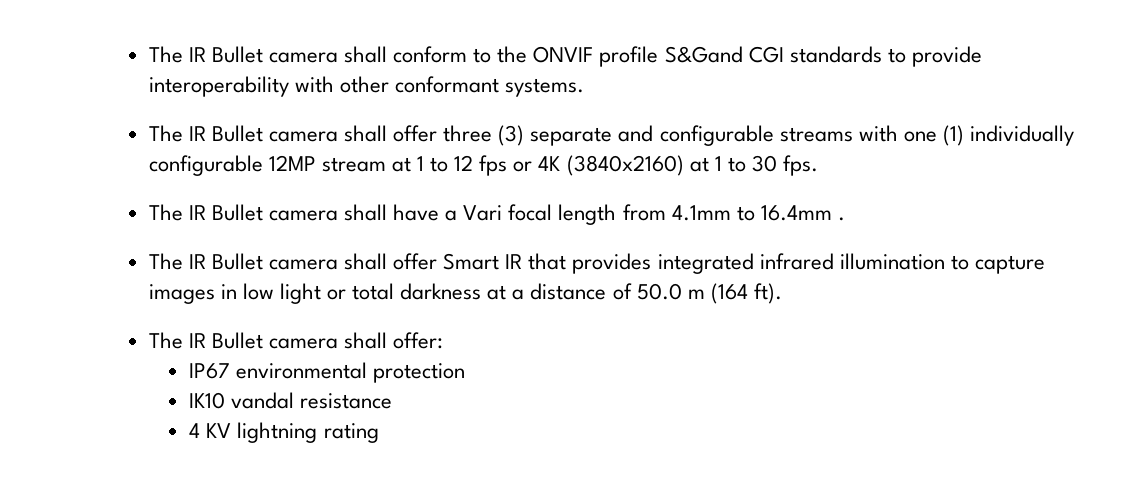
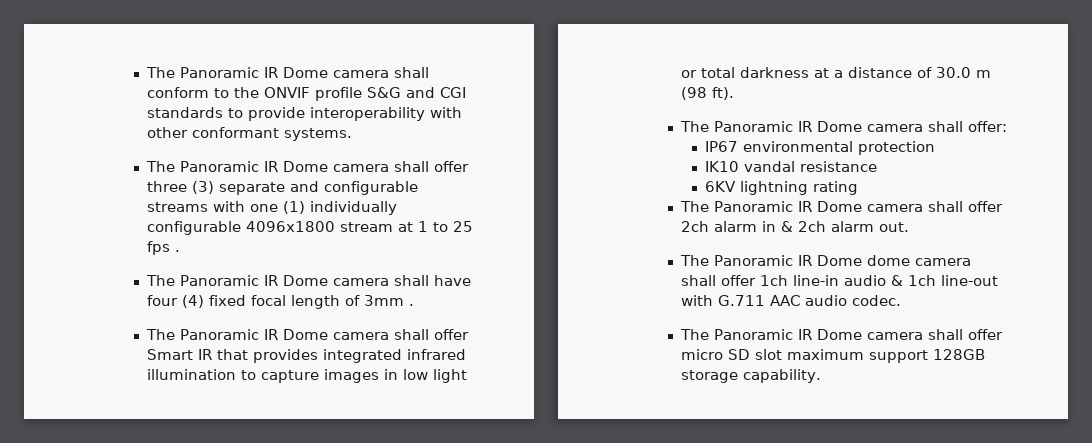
- The IR Bullet camera shall conform to the ONVIF profile S&Gand CGI standards to provide interoperability with other conformant systems.
+ The Panoramic IR Dome camera shall conform to the ONVIF profile S&G and CGI standards to provide interoperability with other conformant systems.
- The IR Bullet camera shall offer three (3) separate and configurable streams with one (1) individually configurable 12MP stream at 1 to 12 fps or 4K (3840x2160) at 1 to 30 fps.
- The IR Bullet camera shall have a Vari focal length from 4.1mm to 16.4mm .
- The IR Bullet camera shall offer Smart IR that provides integrated infrared illumination to capture images in low light or total darkness at a distance of 50.0 m (164 ft).
+ The Panoramic IR Dome camera shall offer three (3) separate and configurable streams with one (1) individually configurable 4096x1800 stream at 1 to 25 fps .
+ The Panoramic IR Dome camera shall have four (4) fixed focal length of 3mm .
+ The Panoramic IR Dome camera shall offer Smart IR that provides integrated infrared illumination to capture images in low light or total darkness at a distance of 30.0 m (98 ft).
- The IR Bullet camera shall offer:
+ The Panoramic IR Dome camera shall offer:
- 4 KV lightning rating
+ 6KV lightning rating
+ The Panoramic IR Dome camera shall offer 2ch alarm in & 2ch alarm out.
+ The Panoramic IR Dome dome camera shall offer 1ch line-in audio & 1ch line-out with G.711 AAC audio codec.
+ The Panoramic IR Dome camera shall offer micro SD slot maximum support 128GB storage capability.

